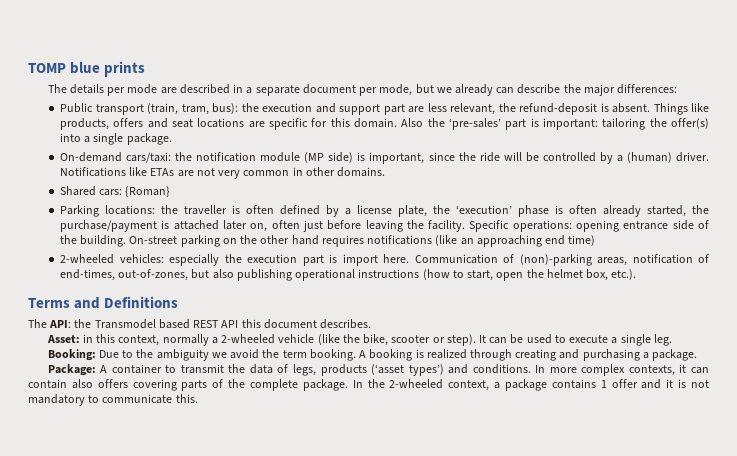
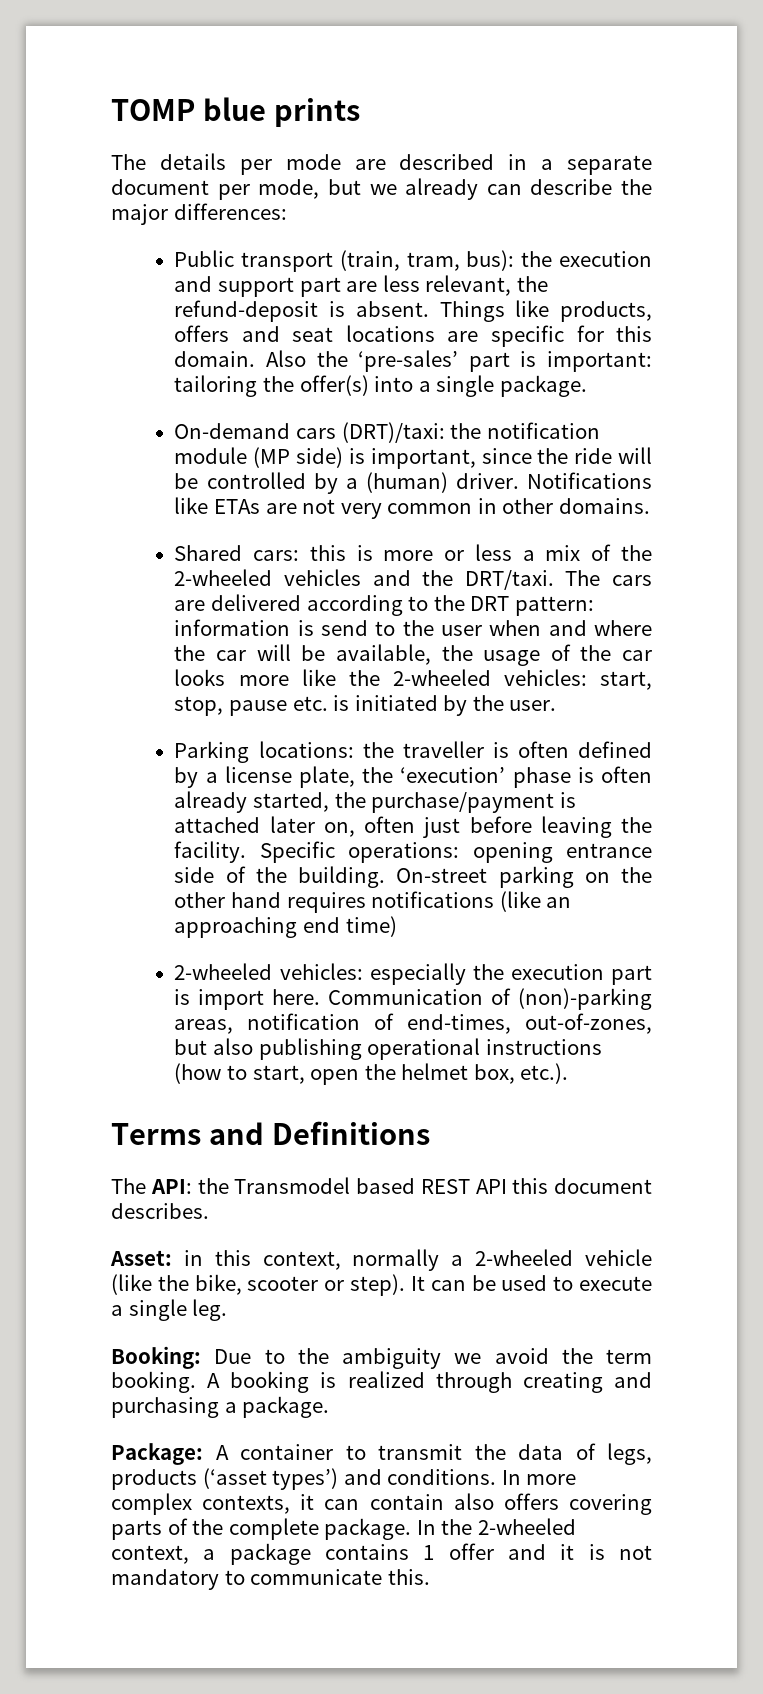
- On-demand cars/taxi: the notification module (MP side) is important, since the ride will be controlled by a (human) driver.
+ On-demand cars (DRT)/taxi: the notification module (MP side) is important, since the ride will be controlled by a (human) driver.
- Shared cars: {Roman}
+ Shared cars: this is more or less a mix of the 2-wheeled vehicles and the DRT/taxi. The cars are delivered according to the DRT pattern: information is send to the user when and where the car will be available, the usage of the car looks more like the 2-wheeled vehicles: start, stop, pause etc. is initiated by the user.

